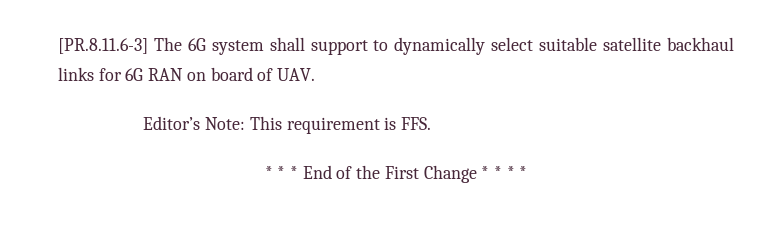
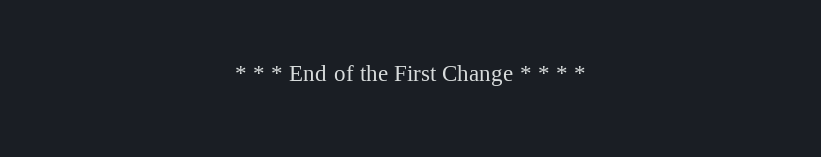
- [PR.8.11.6-3] The 6G system shall support to dynamically select suitable satellite backhaul links for 6G RAN on board of UAV.
- Editor’s Note: This requirement is FFS.

